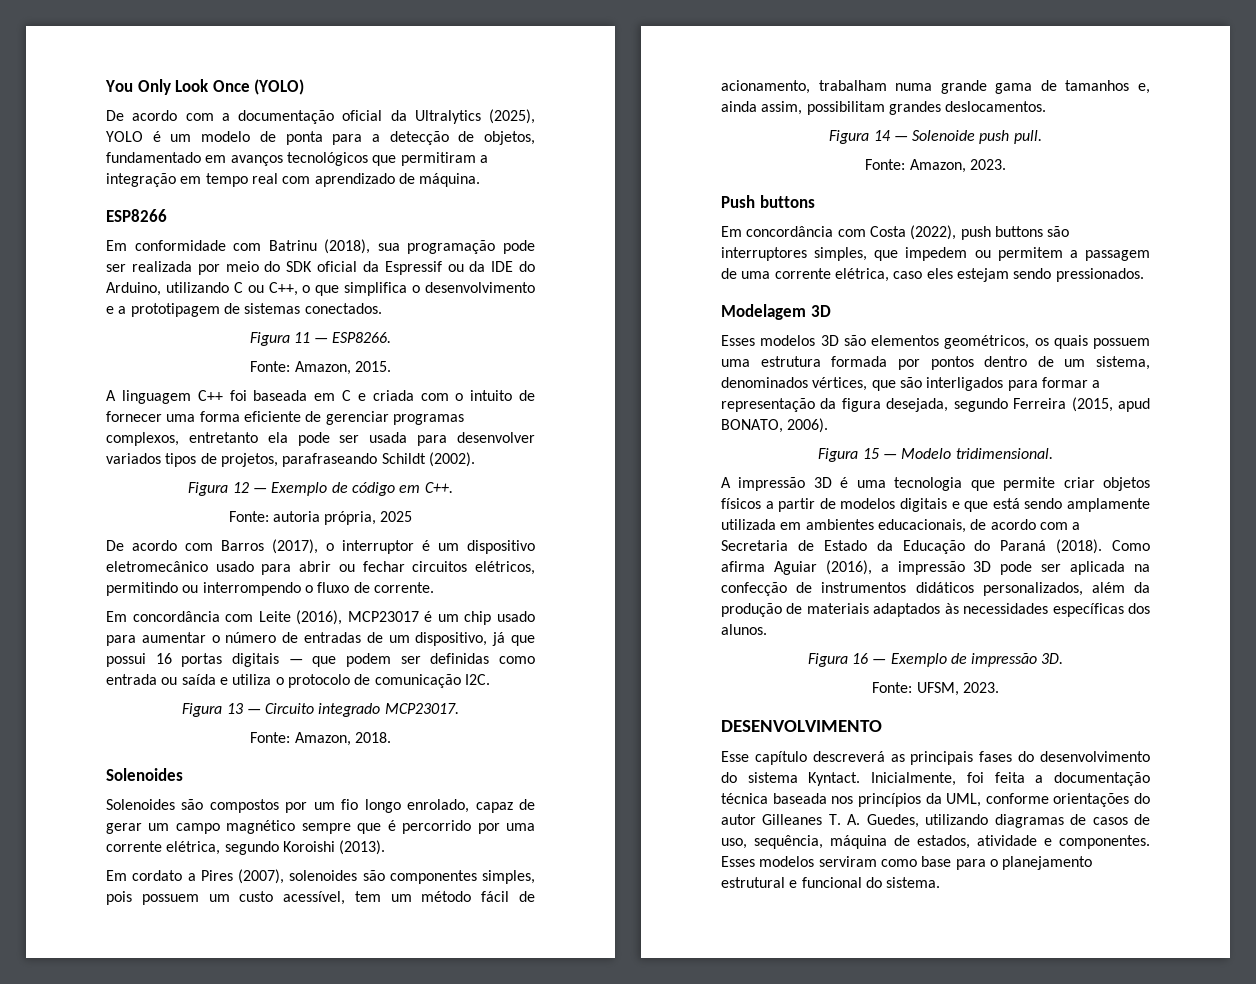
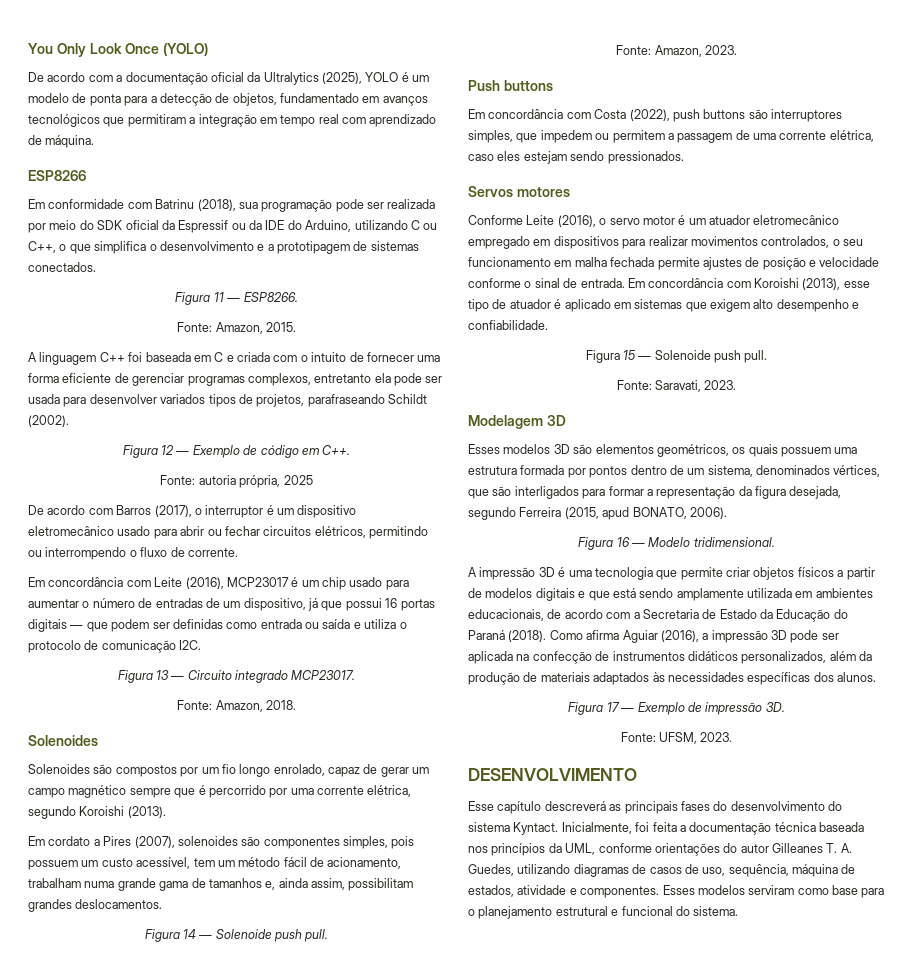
+ Servos motores
+ Conforme Leite (2016), o servo motor é um atuador eletromecânico empregado em dispositivos para realizar movimentos controlados, o seu funcionamento em malha fechada permite ajustes de posição e velocidade conforme o sinal de entrada. Em concordância com Koroishi (2013), esse tipo de atuador é aplicado em sistemas que exigem alto desempenho e confiabilidade.
+ Figura 15 — Solenoide push pull.
+ Fonte: Saravati, 2023.
- Figura 15 — Modelo tridimensional.
+ Figura 16 — Modelo tridimensional.
- Figura 16 — Exemplo de impressão 3D.
+ Figura 17 — Exemplo de impressão 3D.

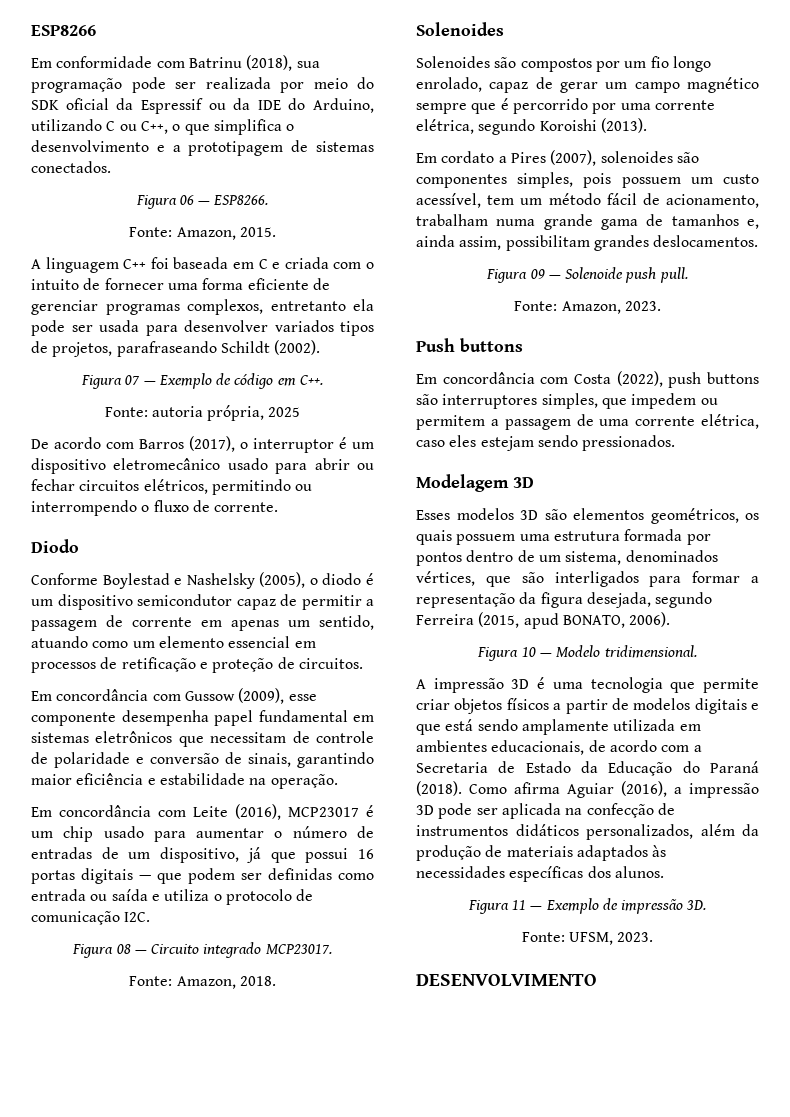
- You Only Look Once (YOLO)
- De acordo com a documentação oficial da Ultralytics (2025), YOLO é um modelo de ponta para a detecção de objetos, fundamentado em avanços tecnológicos que permitiram a integração em tempo real com aprendizado de máquina.
- Figura 11 — ESP8266.
+ Figura 06 — ESP8266.
- Figura 12 — Exemplo de código em C++.
+ Figura 07 — Exemplo de código em C++.
+ Diodo
+ Conforme Boylestad e Nashelsky (2005), o diodo é um dispositivo semicondutor capaz de permitir a passagem de corrente em apenas um sentido, atuando como um elemento essencial em processos de retificação e proteção de circuitos.
+ Em concordância com Gussow (2009), esse componente desempenha papel fundamental em sistemas eletrônicos que necessitam de controle de polaridade e conversão de sinais, garantindo maior eficiência e estabilidade na operação.
- Figura 13 — Circuito integrado MCP23017.
+ Figura 08 — Circuito integrado MCP23017.
- Figura 14 — Solenoide push pull.
+ Figura 09 — Solenoide push pull.
- Servos motores
- Conforme Leite (2016), o servo motor é um atuador eletromecânico empregado em dispositivos para realizar movimentos controlados, o seu funcionamento em malha fechada permite ajustes de posição e velocidade conforme o sinal de entrada. Em concordância com Koroishi (2013), esse tipo de atuador é aplicado em sistemas que exigem alto desempenho e confiabilidade.
- Figura 15 — Solenoide push pull.
- Fonte: Saravati, 2023.
- Figura 16 — Modelo tridimensional.
+ Figura 10 — Modelo tridimensional.
- Figura 17 — Exemplo de impressão 3D.
+ Figura 11 — Exemplo de impressão 3D.
- Esse capítulo descreverá as principais fases do desenvolvimento do sistema Kyntact. Inicialmente, foi feita a documentação técnica baseada nos princípios da UML, conforme orientações do autor Gilleanes T. A. Guedes, utilizando diagramas de casos de uso, sequência, máquina de estados, atividade e componentes. Esses modelos serviram como base para o planejamento estrutural e funcional do sistema.

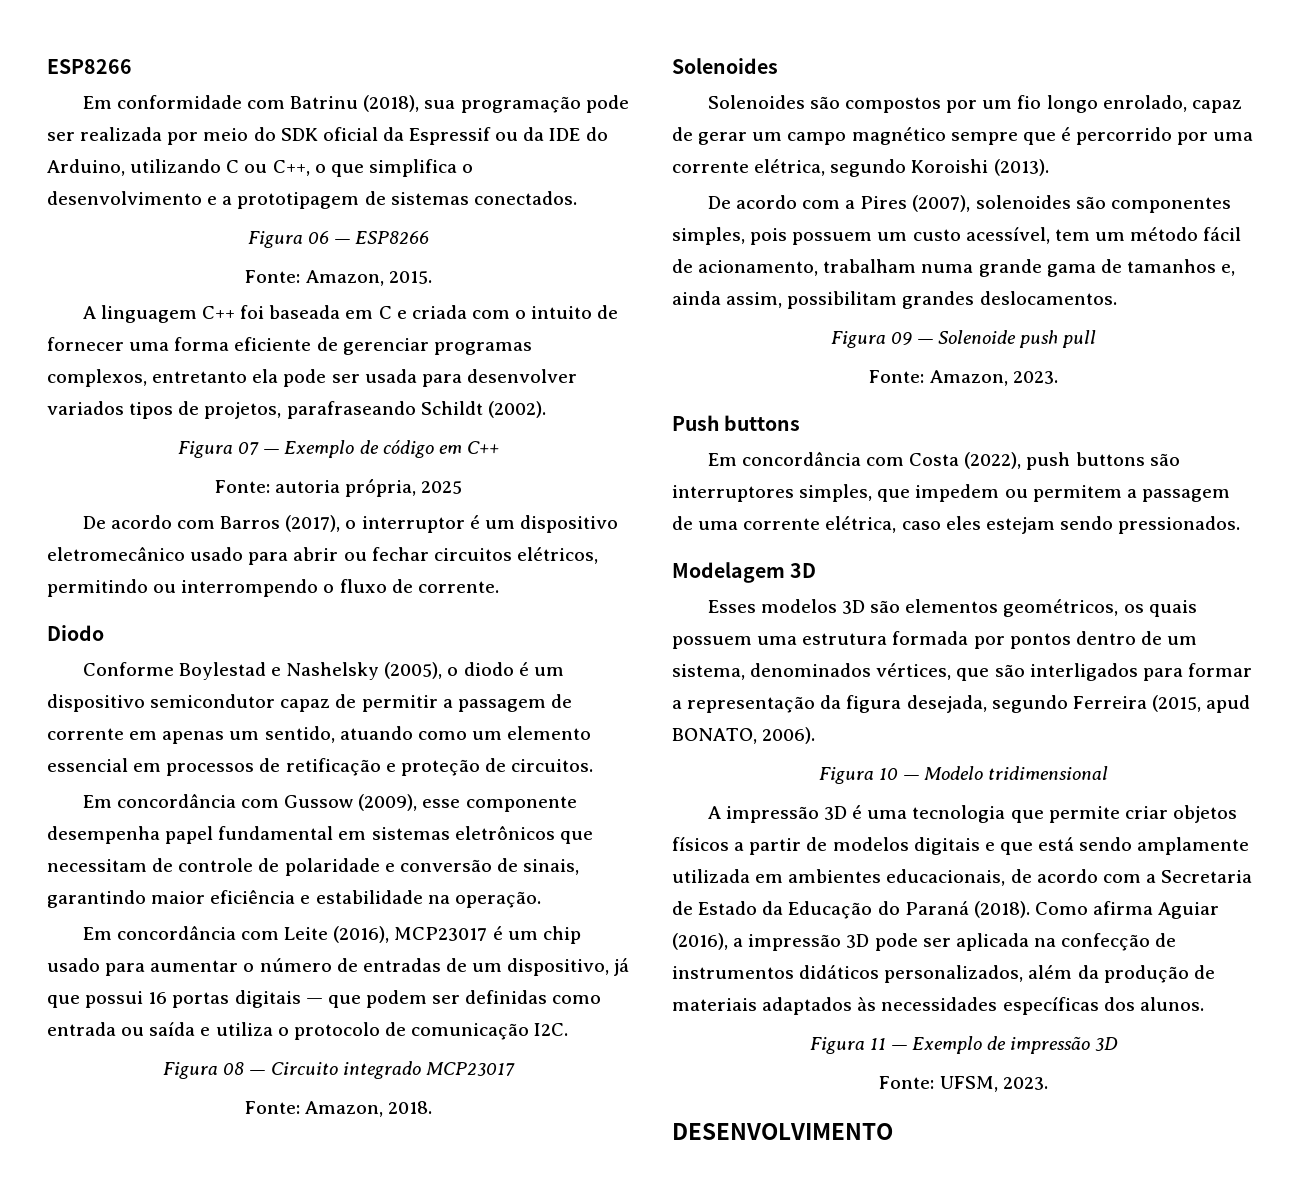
- Figura 06 — ESP8266.
+ Figura 06 — ESP8266
- Figura 07 — Exemplo de código em C++.
+ Figura 07 — Exemplo de código em C++
- Figura 08 — Circuito integrado MCP23017.
+ Figura 08 — Circuito integrado MCP23017
- Em cordato a Pires (2007), solenoides são componentes simples, pois possuem um custo acessível, tem um método fácil de acionamento, trabalham numa grande gama de tamanhos e, ainda assim, possibilitam grandes deslocamentos.
+ De acordo com a Pires (2007), solenoides são componentes simples, pois possuem um custo acessível, tem um método fácil de acionamento, trabalham numa grande gama de tamanhos e, ainda assim, possibilitam grandes deslocamentos.
- Figura 09 — Solenoide push pull.
+ Figura 09 — Solenoide push pull
- Figura 10 — Modelo tridimensional.
+ Figura 10 — Modelo tridimensional
- Figura 11 — Exemplo de impressão 3D.
+ Figura 11 — Exemplo de impressão 3D

